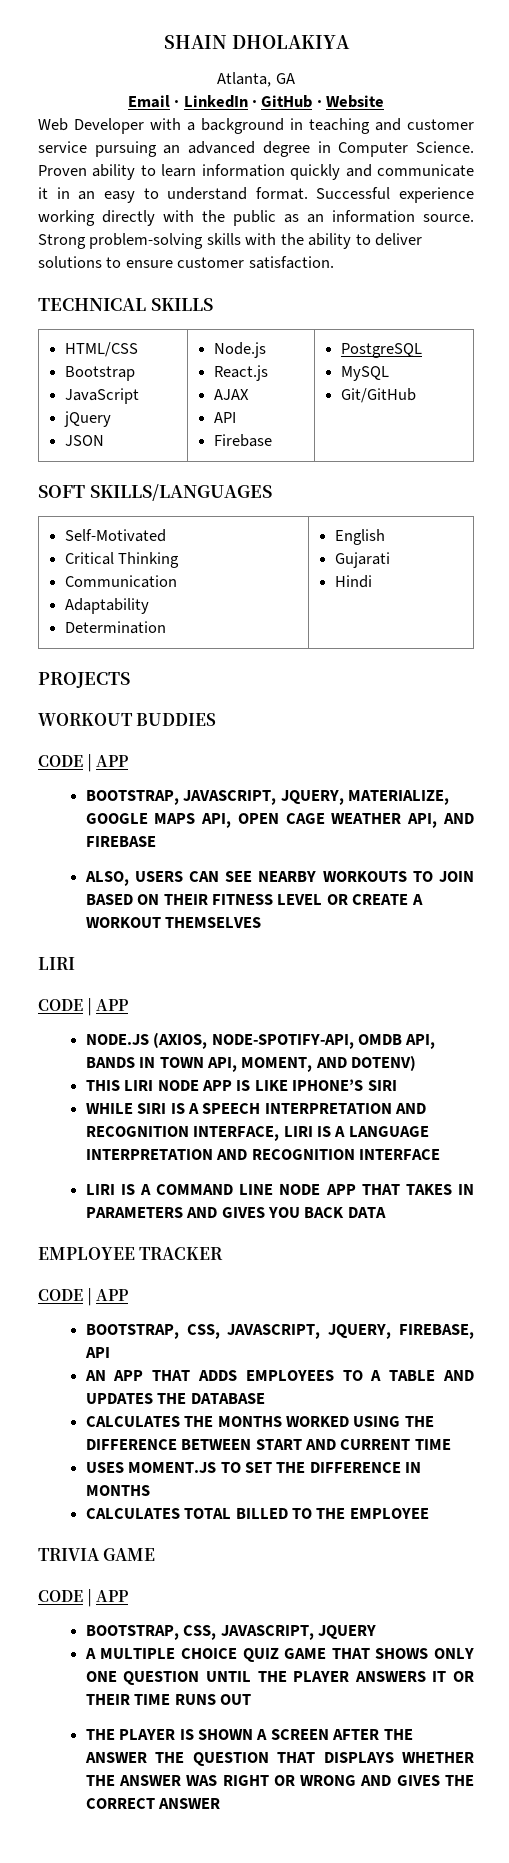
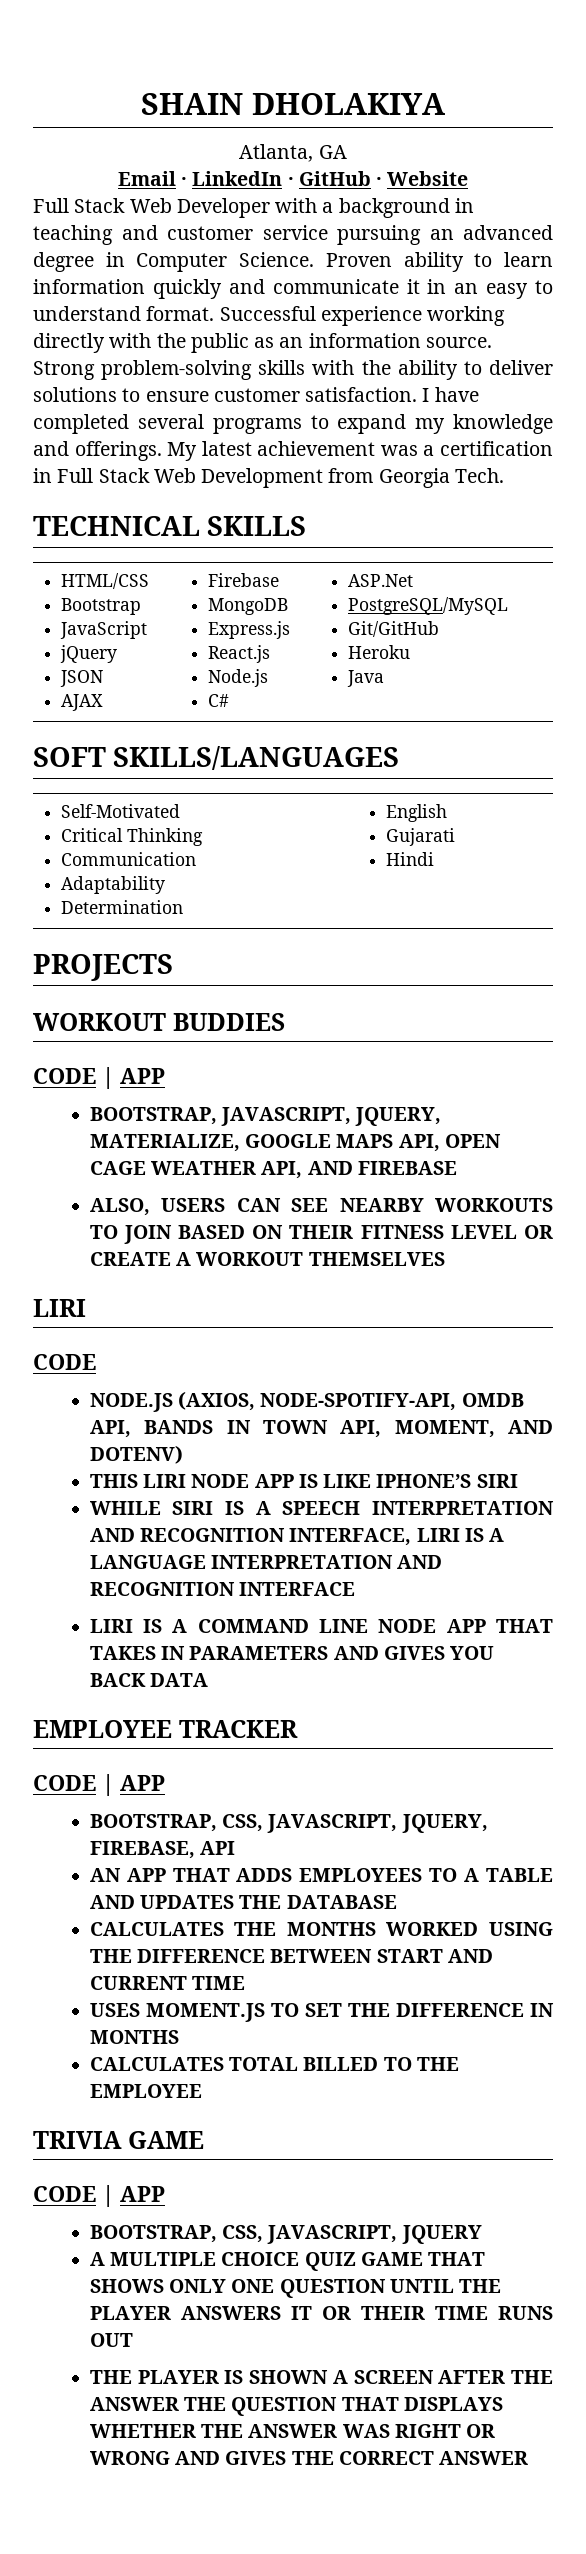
- Web Developer with a background in teaching and customer service pursuing an advanced degree in Computer Science.
+ Full Stack Web Developer with a background in teaching and customer service pursuing an advanced degree in Computer Science.
+ I have completed several programs to expand my knowledge and offerings. My latest achievement was a certification in Full Stack Web Development from Georgia Tech.
  HTML/CSS
  Bootstrap
  JavaScript
  jQuery
- JSON | Node.js
+ JSON
+ AJAX | Firebase
+ MongoDB
+ Express.js
  React.js
- AJAX
- API
- Firebase | PostgreSQL
- MySQL
+ Node.js
+ C# | ASP.Net
+ PostgreSQL/MySQL
  Git/GitHub
+ Heroku
+ Java
  ALSO, USERS CAN SEE NEARBY WORKOUTS TO JOIN BASED ON THEIR FITNESS LEVEL OR CREATE A WORKOUT THEMSELVES
  LIRI
- CODE | APP
+ CODE

